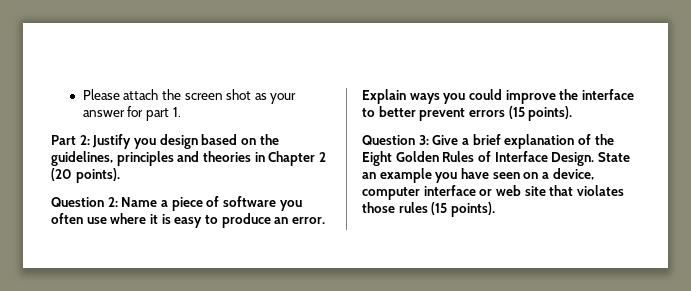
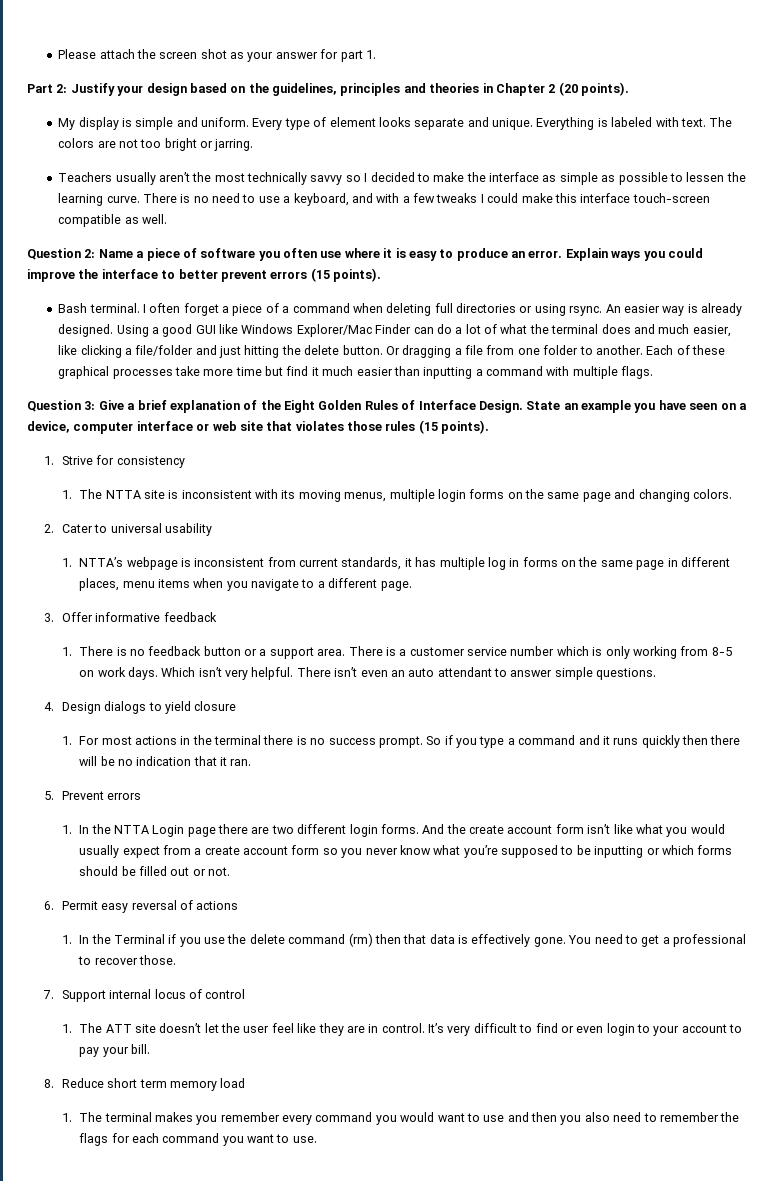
- Part 2: Justify you design based on the guidelines, principles and theories in Chapter 2 (20 points).
+ Part 2: Justify your design based on the guidelines, principles and theories in Chapter 2 (20 points).
+ My display is simple and uniform. Every type of element looks separate and unique. Everything is labeled with text. The colors are not too bright or jarring.
+ Teachers usually aren’t the most technically savvy so I decided to make the interface as simple as possible to lessen the learning curve. There is no need to use a keyboard, and with a few tweaks I could make this interface touch-screen compatible as well.
+ Bash terminal. I often forget a piece of a command when deleting full directories or using rsync. An easier way is already designed. Using a good GUI like Windows Explorer/Mac Finder can do a lot of what the terminal does and much easier, like clicking a file/folder and just hitting the delete button. Or dragging a file from one folder to another. Each of these graphical processes take more time but find it much easier than inputting a command with multiple flags.
+ 1. Strive for consistency
+ 1. The NTTA site is inconsistent with its moving menus, multiple login forms on the same page and changing colors.
+ 2. Cater to universal usability
+ 1. NTTA’s webpage is inconsistent from current standards, it has multiple log in forms on the same page in different places, menu items when you navigate to a different page.
+ 3. Offer informative feedback
+ 1. There is no feedback button or a support area. There is a customer service number which is only working from 8-5 on work days. Which isn’t very helpful. There isn’t even an auto attendant to answer simple questions.
+ 4. Design dialogs to yield closure
+ 1. For most actions in the terminal there is no success prompt. So if you type a command and it runs quickly then there will be no indication that it ran.
+ 5. Prevent errors
+ 1. In the NTTA Login page there are two different login forms. And the create account form isn’t like what you would usually expect from a create account form so you never know what you’re supposed to be inputting or which forms should be filled out or not.
+ 6. Permit easy reversal of actions
+ 1. In the Terminal if you use the delete command (rm) then that data is effectively gone. You need to get a professional to recover those.
+ 7. Support internal locus of control
+ 1. The ATT site doesn’t let the user feel like they are in control. It’s very difficult to find or even login to your account to pay your bill.
+ 8. Reduce short term memory load
+ 1. The terminal makes you remember every command you would want to use and then you also need to remember the flags for each command you want to use.

